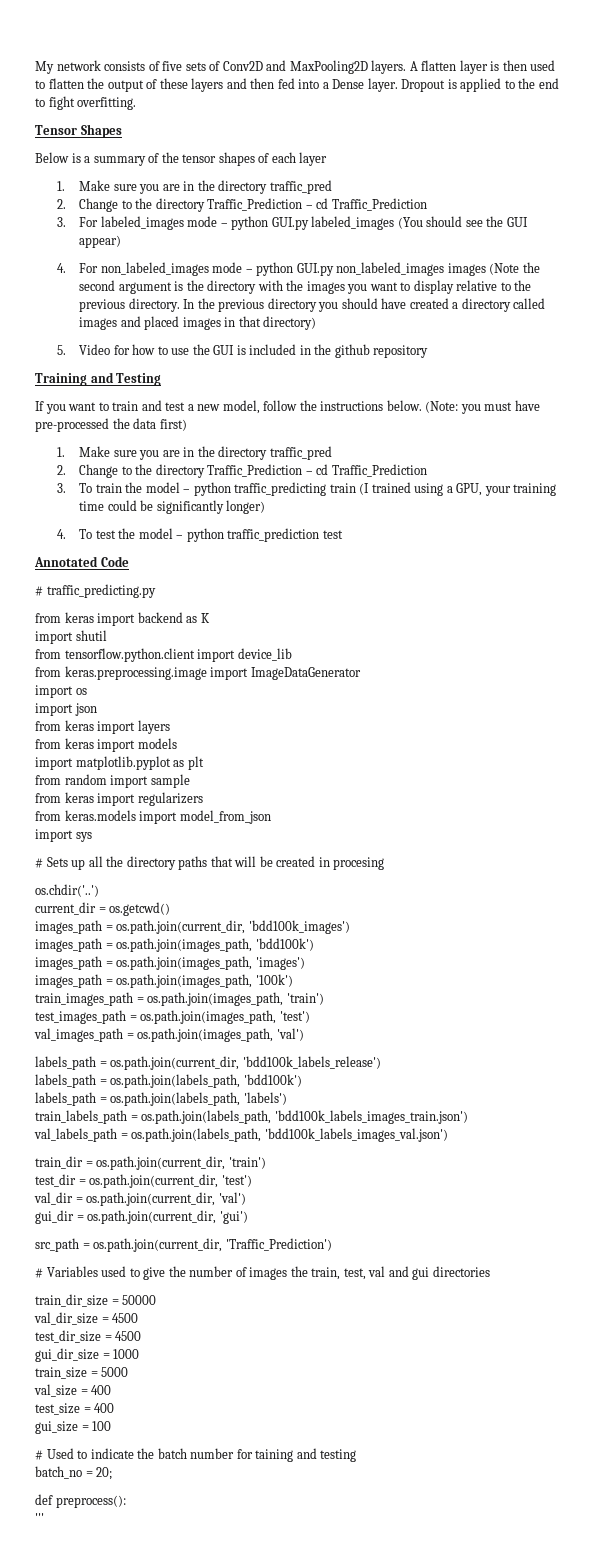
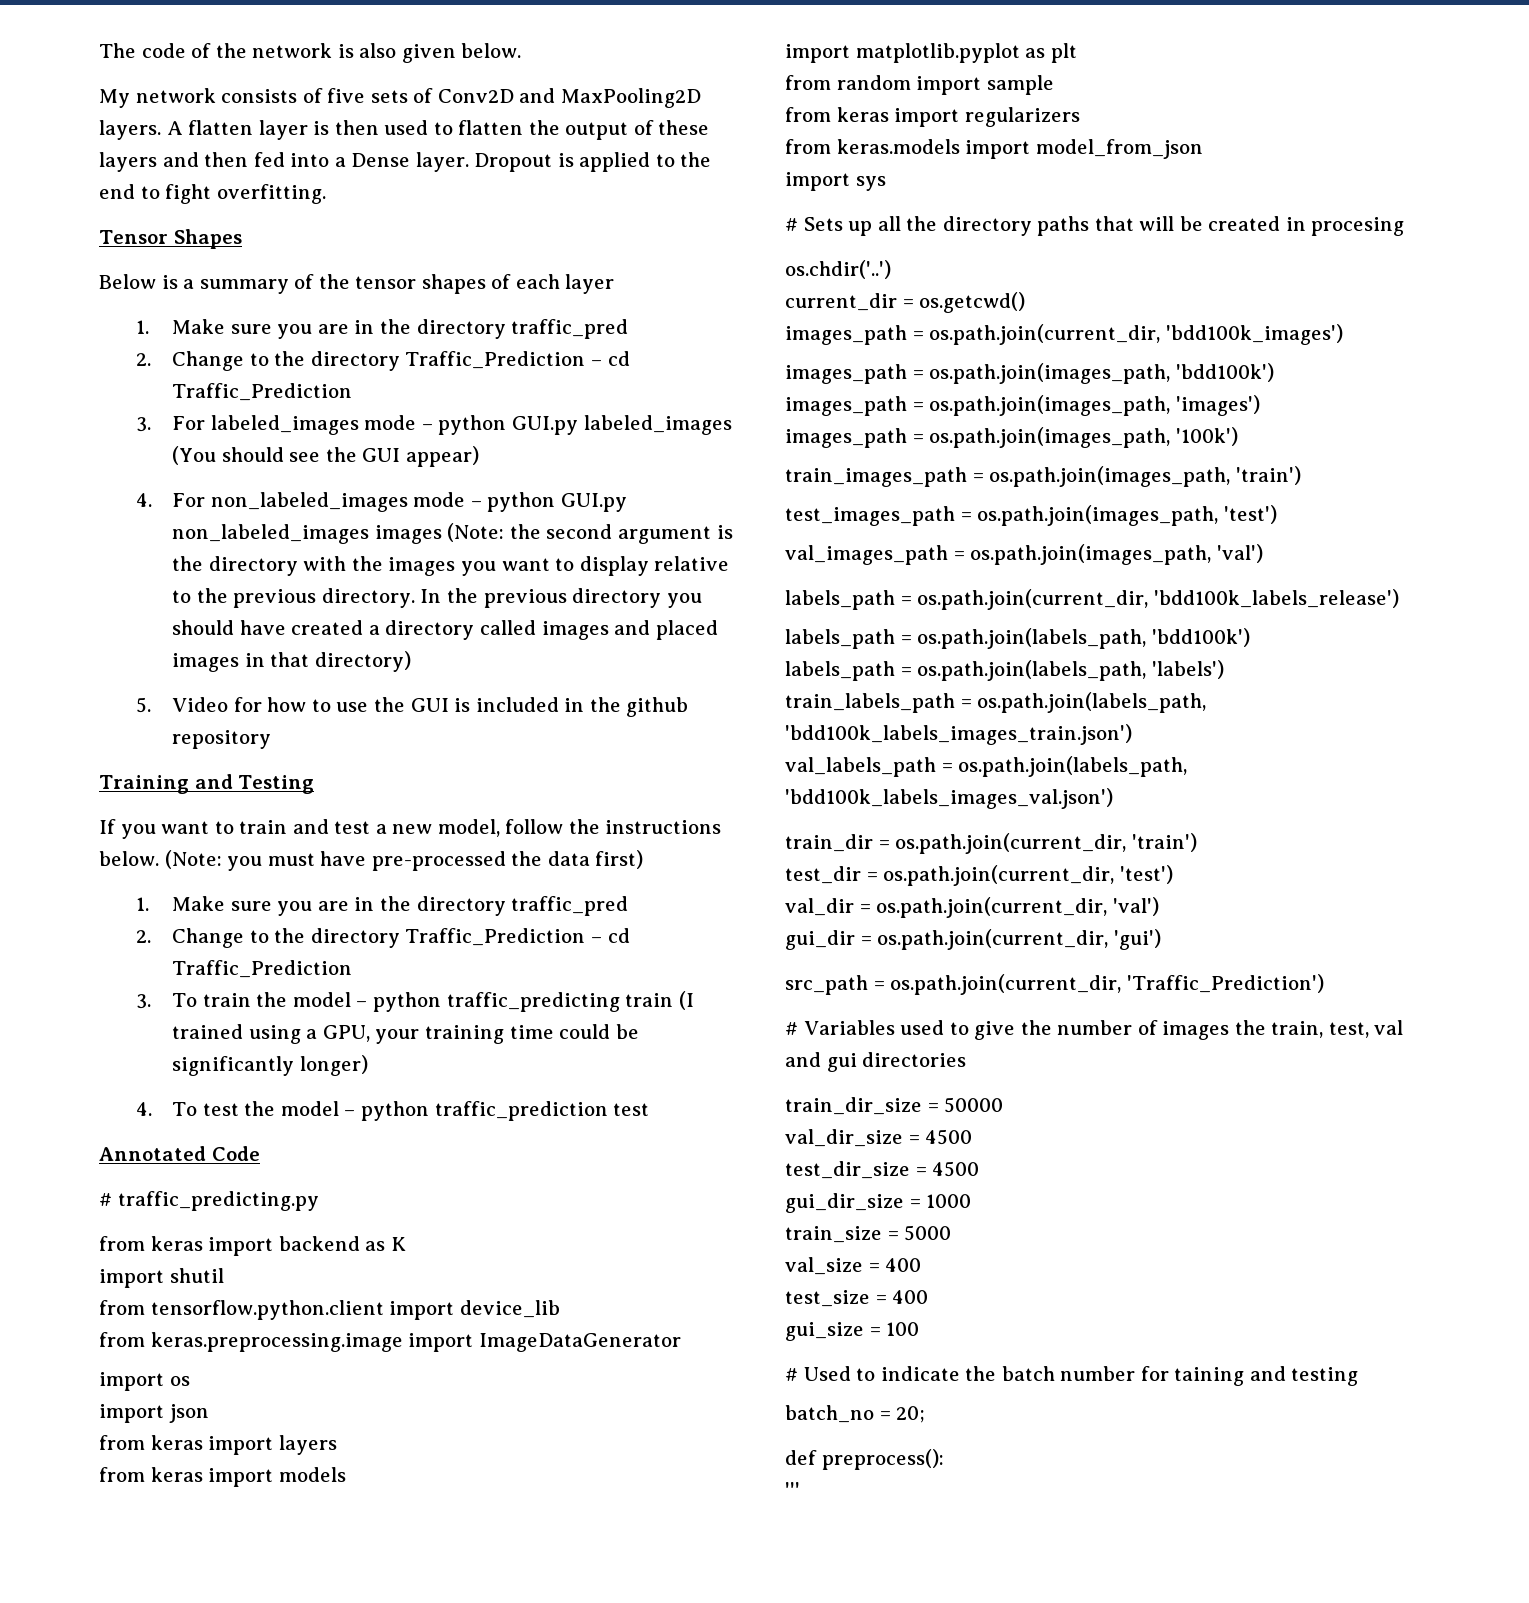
+ The code of the network is also given below.
- 4. For non_labeled_images mode – python GUI.py non_labeled_images images (Note the second argument is the directory with the images you want to display relative to the previous directory.
+ 4. For non_labeled_images mode – python GUI.py non_labeled_images images (Note: the second argument is the directory with the images you want to display relative to the previous directory.

